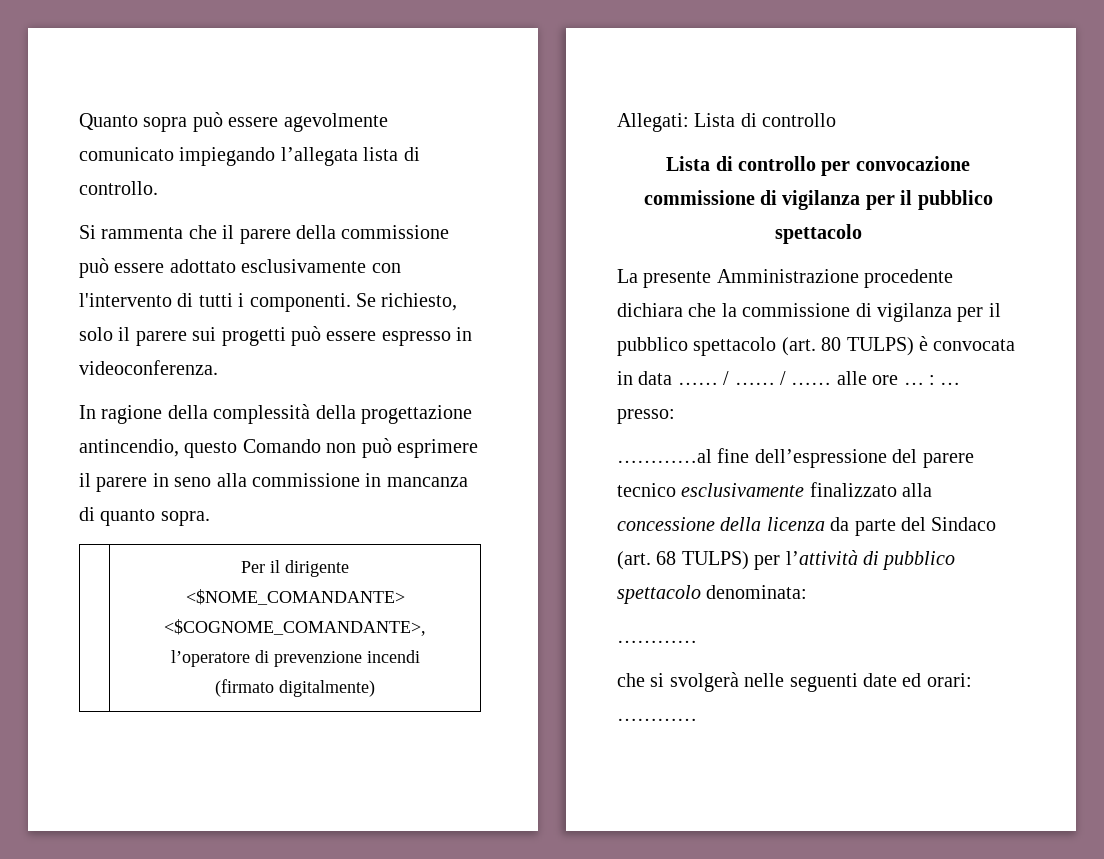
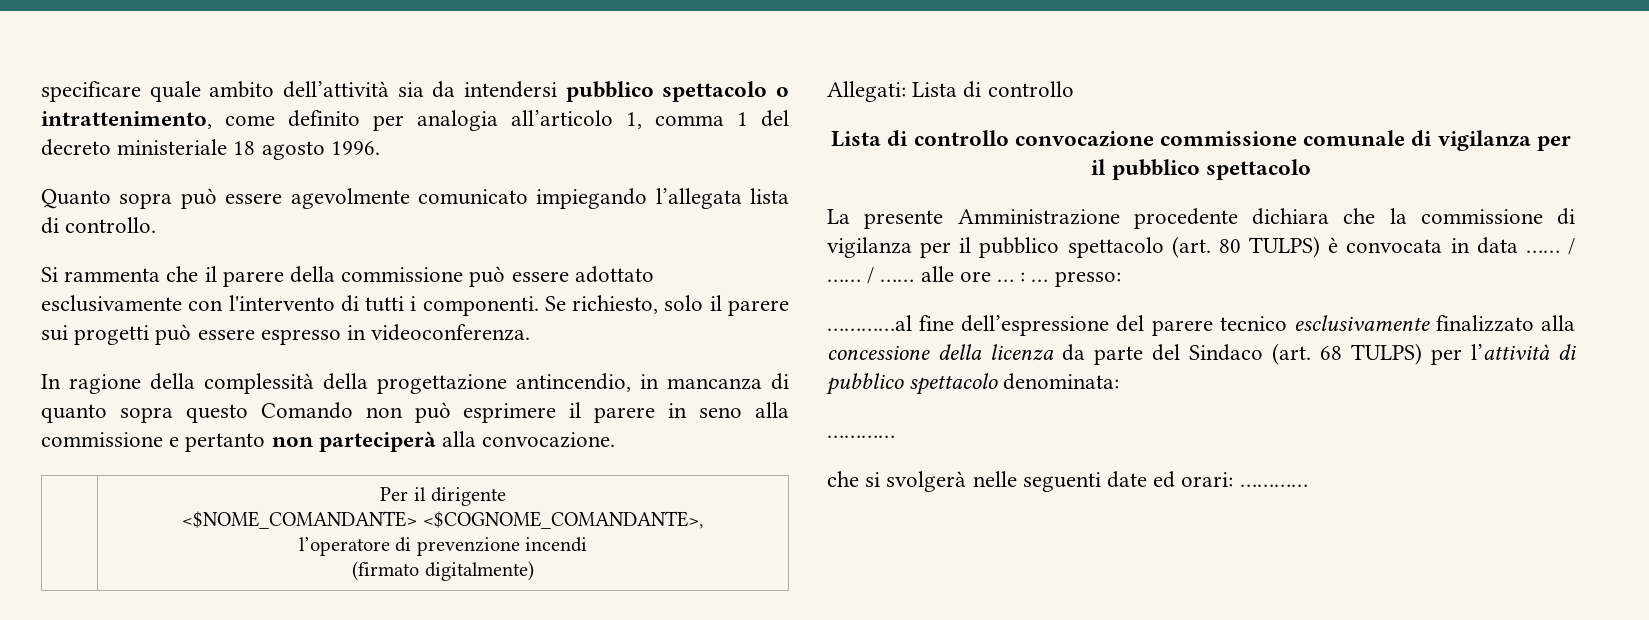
+ specificare quale ambito dell’attività sia da intendersi pubblico spettacolo o intrattenimento, come definito per analogia all’articolo 1, comma 1 del decreto ministeriale 18 agosto 1996.
- In ragione della complessità della progettazione antincendio, questo Comando non può esprimere il parere in seno alla commissione in mancanza di quanto sopra.
+ In ragione della complessità della progettazione antincendio, in mancanza di quanto sopra questo Comando non può esprimere il parere in seno alla commissione e pertanto non parteciperà alla convocazione.
- Lista di controllo per convocazione commissione di vigilanza per il pubblico spettacolo
+ Lista di controllo convocazione commissione comunale di vigilanza per il pubblico spettacolo

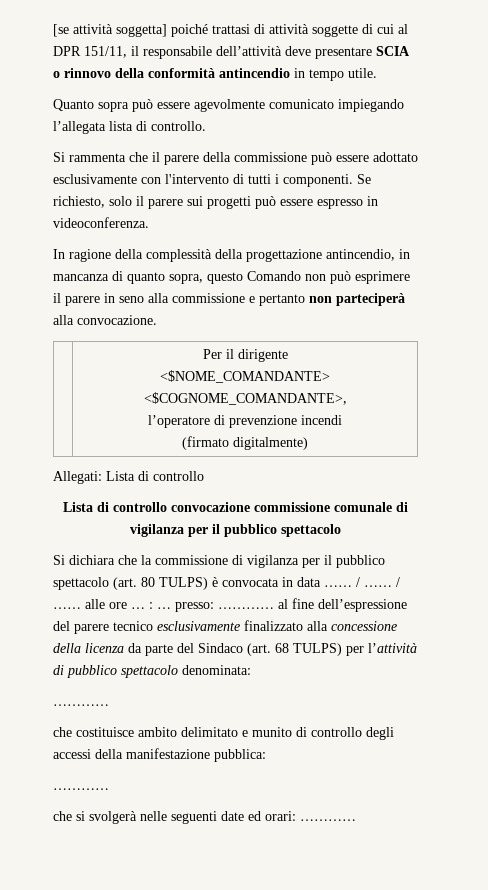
- specificare quale ambito dell’attività sia da intendersi pubblico spettacolo o intrattenimento, come definito per analogia all’articolo 1, comma 1 del decreto ministeriale 18 agosto 1996.
+ [se attività soggetta] poiché trattasi di attività soggette di cui al DPR 151/11, il responsabile dell’attività deve presentare SCIA o rinnovo della conformità antincendio in tempo utile.
- In ragione della complessità della progettazione antincendio, in mancanza di quanto sopra questo Comando non può esprimere il parere in seno alla commissione e pertanto non parteciperà alla convocazione.
+ In ragione della complessità della progettazione antincendio, in mancanza di quanto sopra, questo Comando non può esprimere il parere in seno alla commissione e pertanto non parteciperà alla convocazione.
- La presente Amministrazione procedente dichiara che la commissione di vigilanza per il pubblico spettacolo (art. 80 TULPS) è convocata in data ……
+ Si dichiara che la commissione di vigilanza per il pubblico spettacolo (art. 80 TULPS) è convocata in data ……
- / …… alle ore … : … presso:
- …………al fine dell’espressione del parere tecnico esclusivamente finalizzato alla concessione della licenza da parte del Sindaco (art. 68 TULPS) per l’attività di pubblico spettacolo denominata:
+ / …… alle ore … : … presso: ………… al fine dell’espressione del parere tecnico esclusivamente finalizzato alla concessione della licenza da parte del Sindaco (art. 68 TULPS) per l’attività di pubblico spettacolo denominata:
+ che costituisce ambito delimitato e munito di controllo degli accessi della manifestazione pubblica:
+ …………

